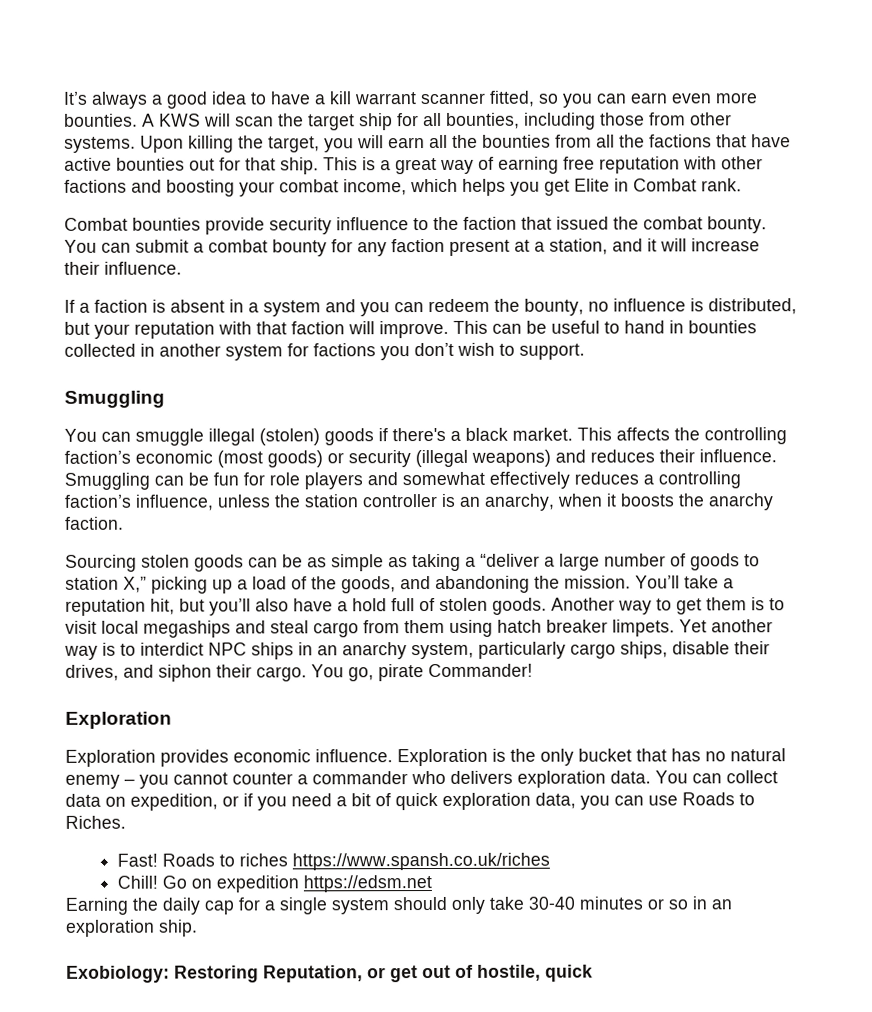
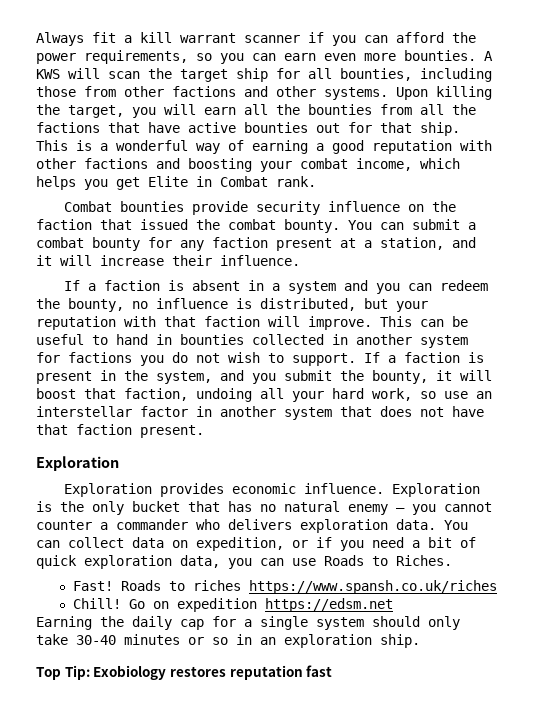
- It’s always a good idea to have a kill warrant scanner fitted, so you can earn even more bounties.
+ Always fit a kill warrant scanner if you can afford the power requirements, so you can earn even more bounties.
- A KWS will scan the target ship for all bounties, including those from other systems.
+ A KWS will scan the target ship for all bounties, including those from other factions and other systems.
- This is a great way of earning free reputation with other factions and boosting your combat income, which helps you get Elite in Combat rank.
+ This is a wonderful way of earning a good reputation with other factions and boosting your combat income, which helps you get Elite in Combat rank.
- Combat bounties provide security influence to the faction that issued the combat bounty.
+ Combat bounties provide security influence on the faction that issued the combat bounty.
- This can be useful to hand in bounties collected in another system for factions you don’t wish to support.
- Smuggling
- You can smuggle illegal (stolen) goods if there's a black market. This affects the controlling faction’s economic (most goods) or security (illegal weapons) and reduces their influence. Smuggling can be fun for role players and somewhat effectively reduces a controlling faction’s influence, unless the station controller is an anarchy, when it boosts the anarchy faction.
- Sourcing stolen goods can be as simple as taking a “deliver a large number of goods to station X,” picking up a load of the goods, and abandoning the mission. You’ll take a reputation hit, but you’ll also have a hold full of stolen goods. Another way to get them is to visit local megaships and steal cargo from them using hatch breaker limpets. Yet another way is to interdict NPC ships in an anarchy system, particularly cargo ships, disable their drives, and siphon their cargo. You go, pirate Commander!
+ This can be useful to hand in bounties collected in another system for factions you do not wish to support. If a faction is present in the system, and you submit the bounty, it will boost that faction, undoing all your hard work, so use an interstellar factor in another system that does not have that faction present.
- Exobiology: Restoring Reputation, or get out of hostile, quick
+ Top Tip: Exobiology restores reputation fast

